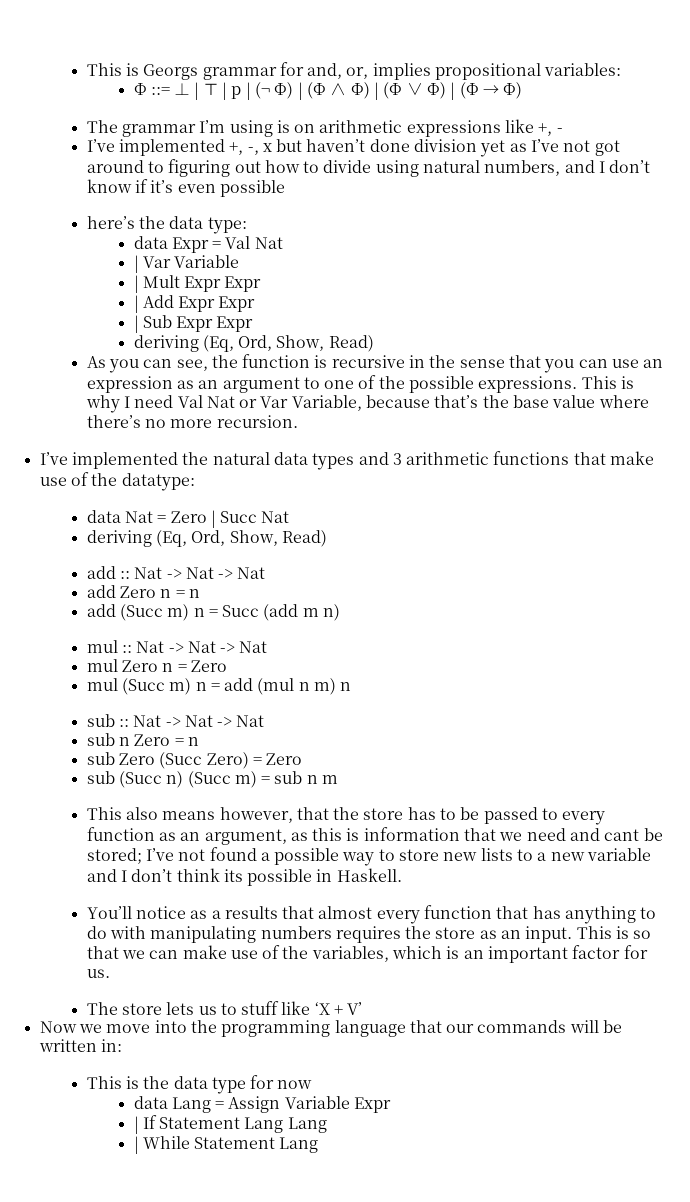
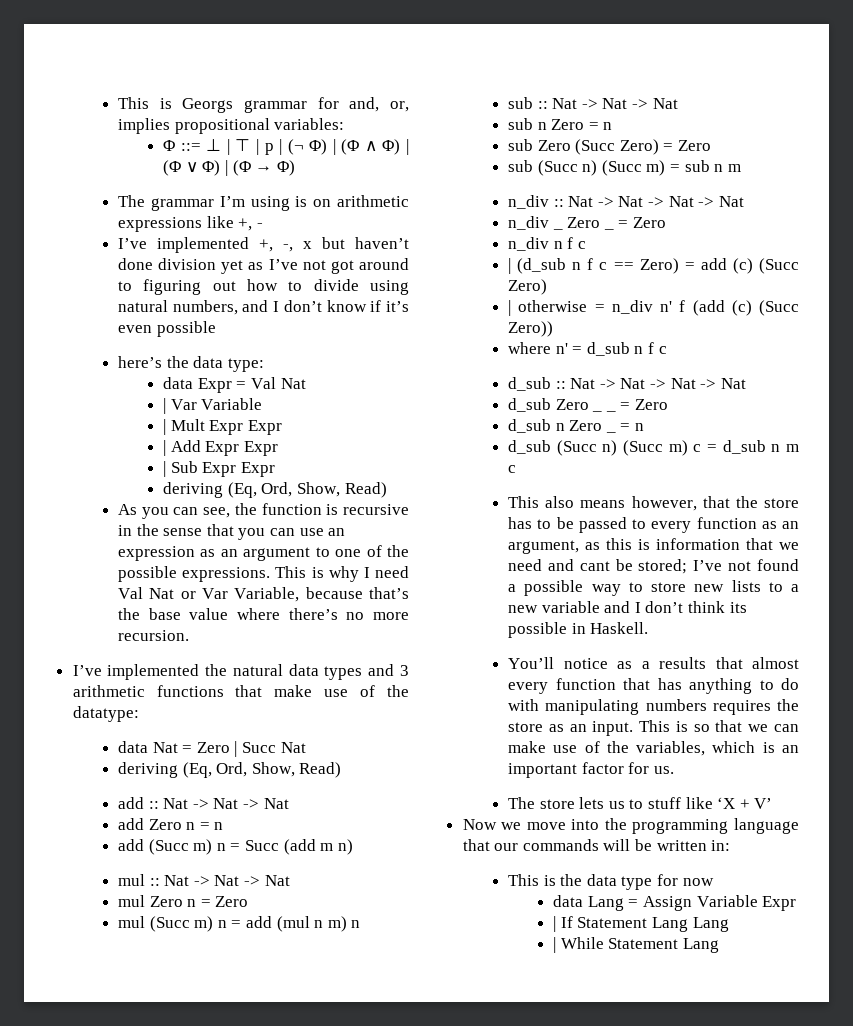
+ n_div :: Nat -> Nat -> Nat -> Nat
+ n_div _ Zero _ = Zero
+ n_div n f c
+ | (d_sub n f c == Zero) = add (c) (Succ Zero)
+ | otherwise = n_div n' f (add (c) (Succ Zero))
+ where n' = d_sub n f c
+ d_sub :: Nat -> Nat -> Nat -> Nat
+ d_sub Zero _ _ = Zero
+ d_sub n Zero _ = n
+ d_sub (Succ n) (Succ m) c = d_sub n m c

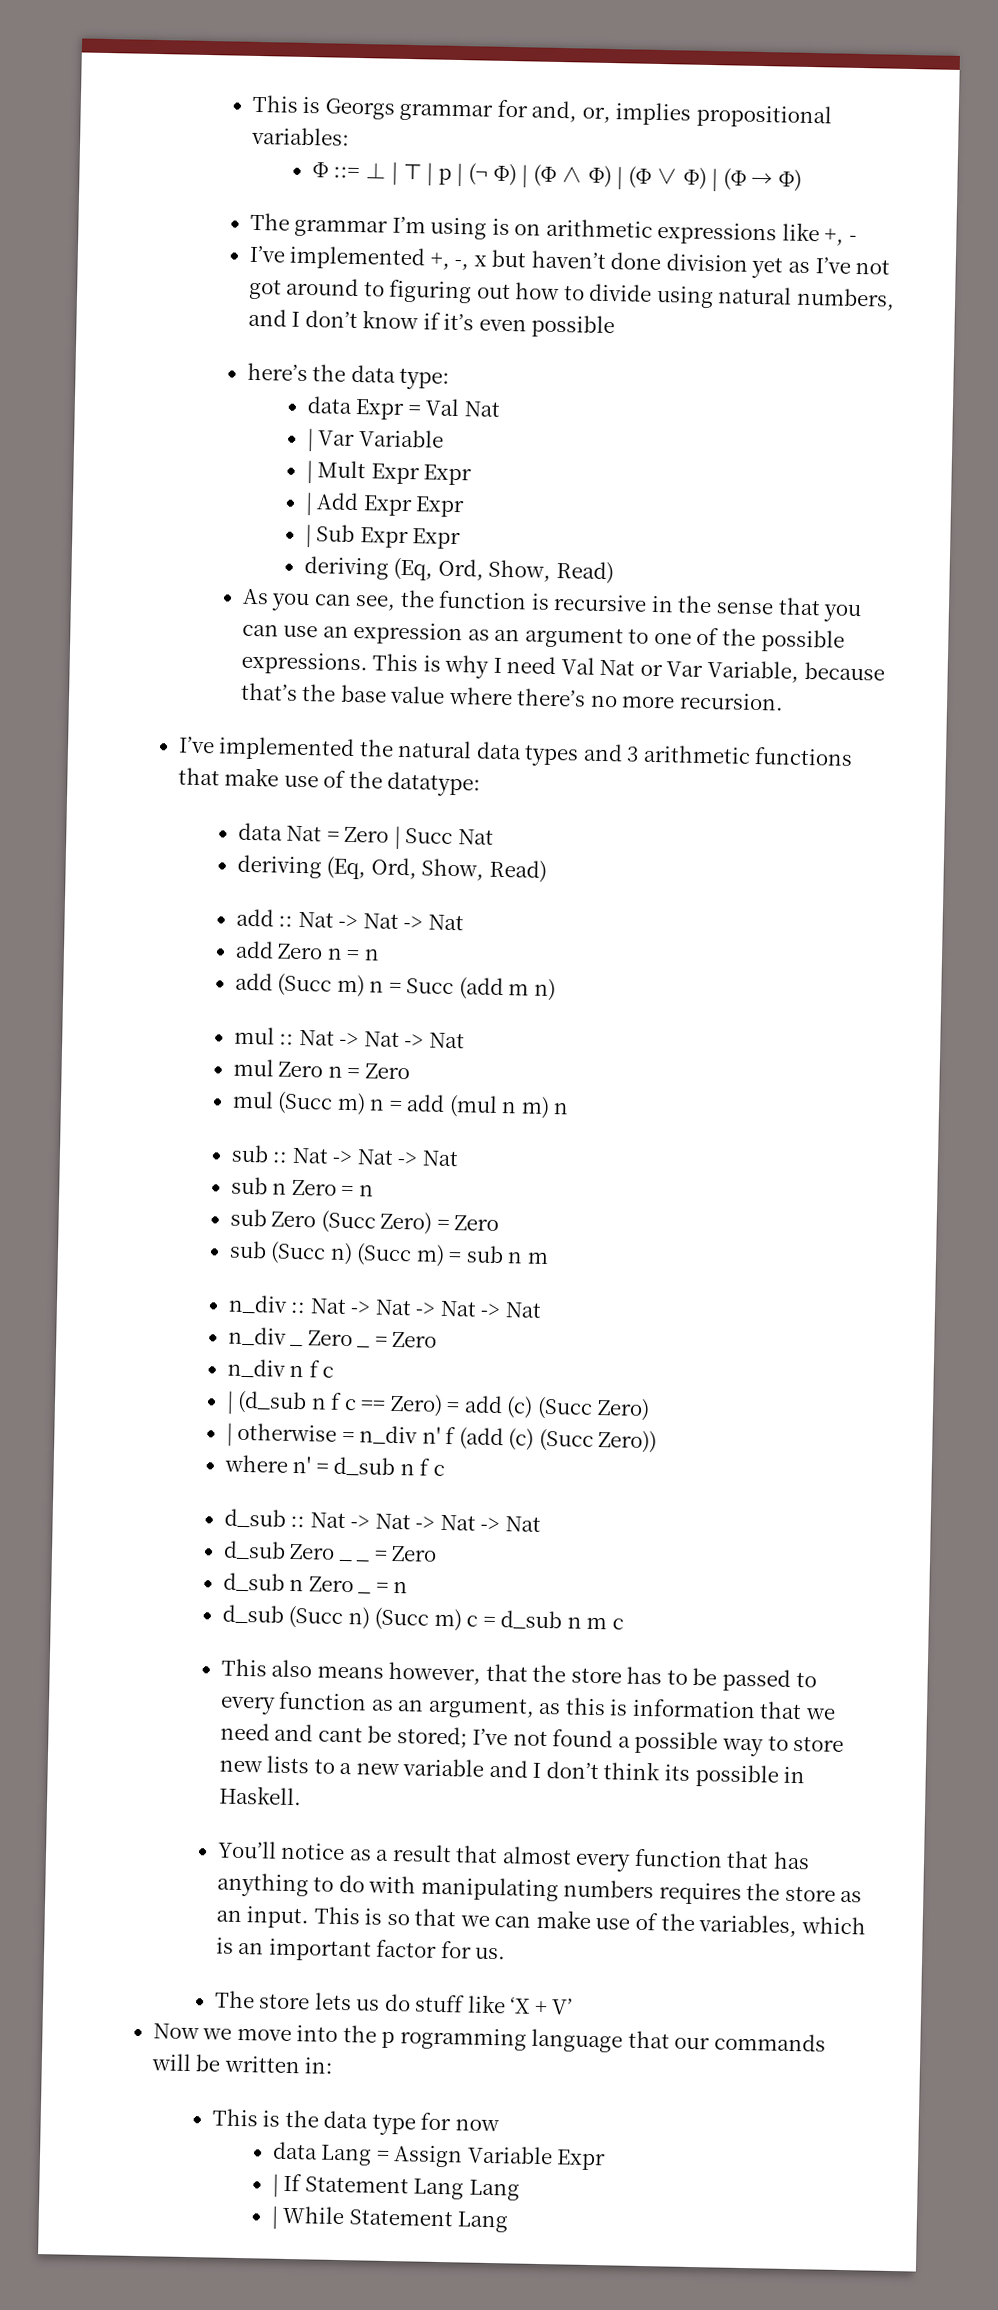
- You’ll notice as a results that almost every function that has anything to do with manipulating numbers requires the store as an input.
+ You’ll notice as a result that almost every function that has anything to do with manipulating numbers requires the store as an input.
- The store lets us to stuff like ‘X + V’
+ The store lets us do stuff like ‘X + V’
- Now we move into the programming language that our commands will be written in:
+ Now we move into the p rogramming language that our commands will be written in:

